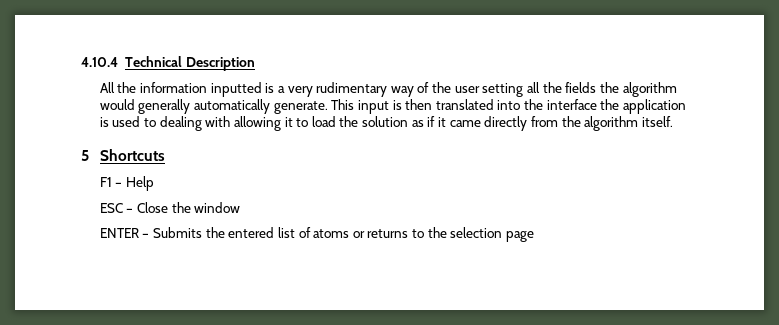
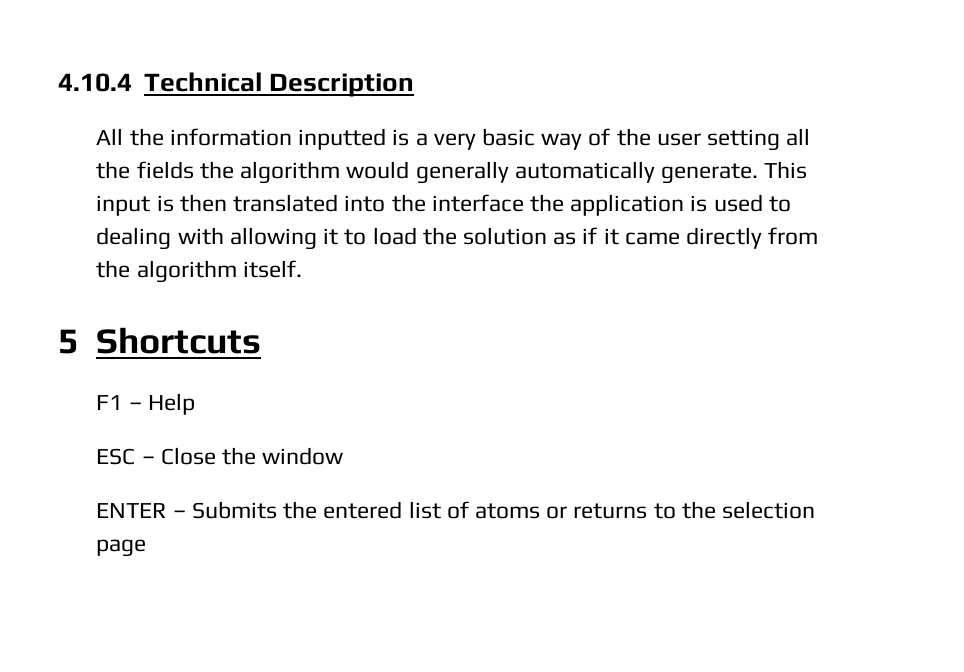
- All the information inputted is a very rudimentary way of the user setting all the fields the algorithm would generally automatically generate.
+ All the information inputted is a very basic way of the user setting all the fields the algorithm would generally automatically generate.

